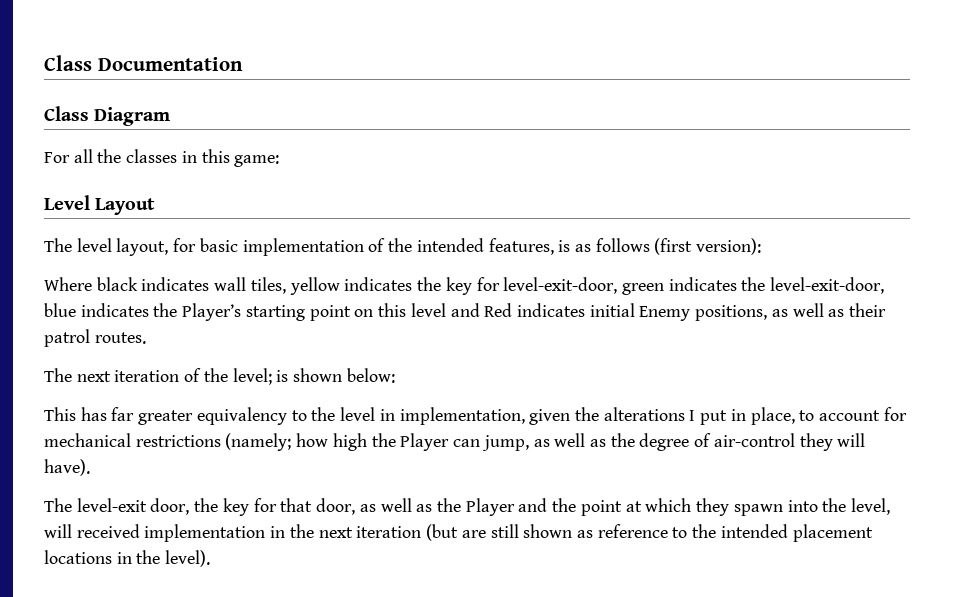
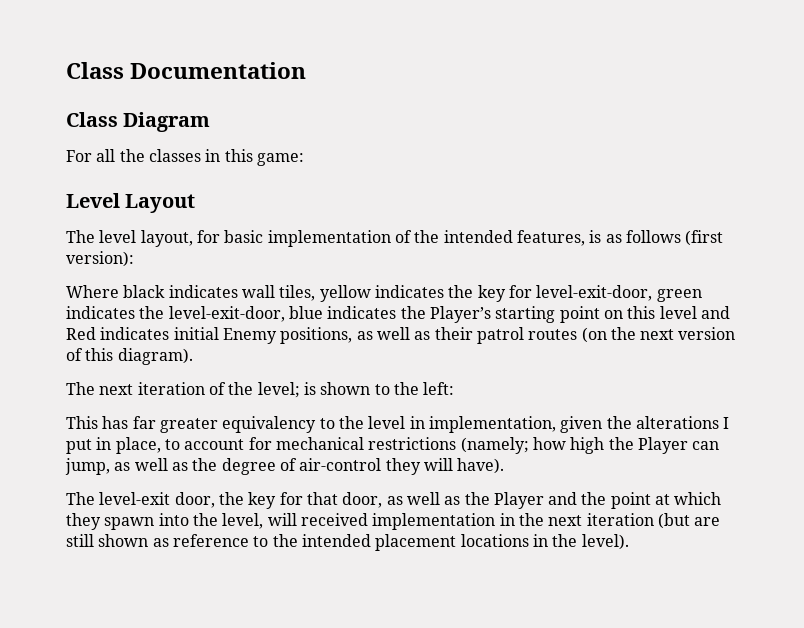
- Where black indicates wall tiles, yellow indicates the key for level-exit-door, green indicates the level-exit-door, blue indicates the Player’s starting point on this level and Red indicates initial Enemy positions, as well as their patrol routes.
+ Where black indicates wall tiles, yellow indicates the key for level-exit-door, green indicates the level-exit-door, blue indicates the Player’s starting point on this level and Red indicates initial Enemy positions, as well as their patrol routes (on the next version of this diagram).
- The next iteration of the level; is shown below:
+ The next iteration of the level; is shown to the left:

